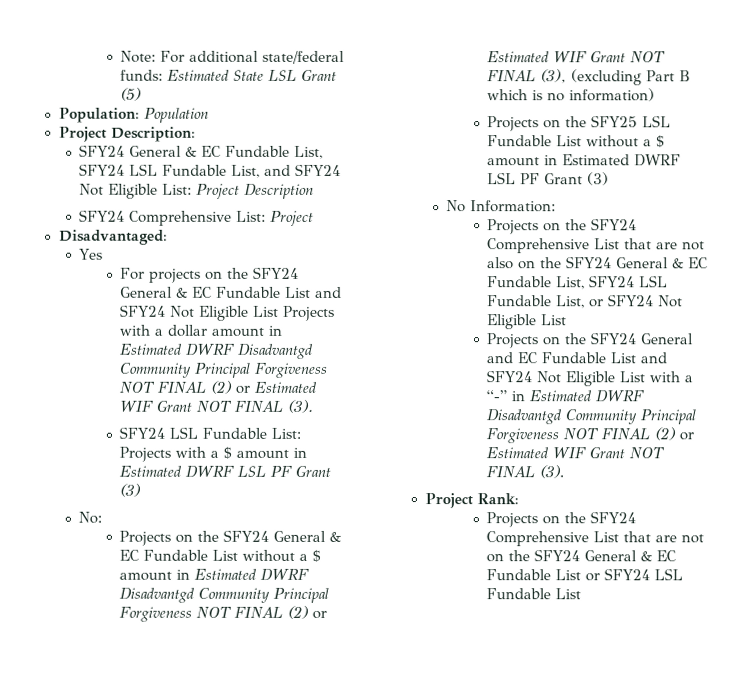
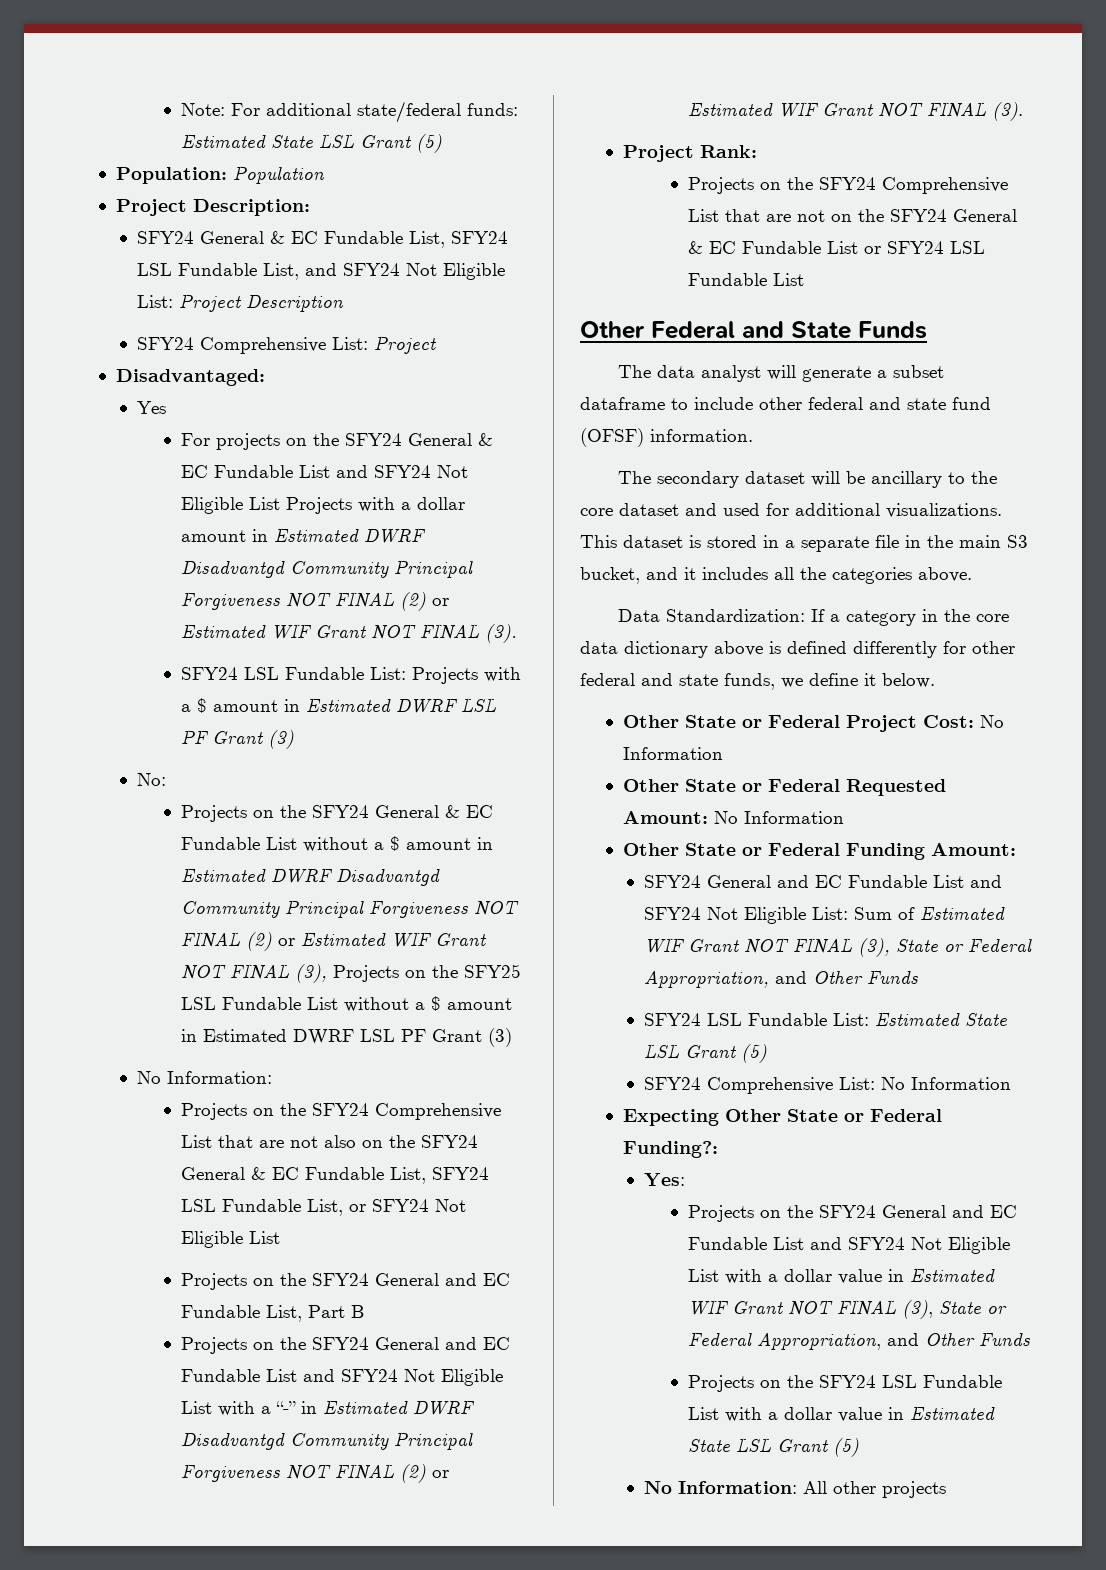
- Projects on the SFY24 General & EC Fundable List without a $ amount in Estimated DWRF Disadvantgd Community Principal Forgiveness NOT FINAL (2) or Estimated WIF Grant NOT FINAL (3), (excluding Part B which is no information)
- Projects on the SFY25 LSL Fundable List without a $ amount in Estimated DWRF LSL PF Grant (3)
+ Projects on the SFY24 General & EC Fundable List without a $ amount in Estimated DWRF Disadvantgd Community Principal Forgiveness NOT FINAL (2) or Estimated WIF Grant NOT FINAL (3), Projects on the SFY25 LSL Fundable List without a $ amount in Estimated DWRF LSL PF Grant (3)
+ Projects on the SFY24 General and EC Fundable List, Part B
+ Other Federal and State Funds
+ The data analyst will generate a subset dataframe to include other federal and state fund (OFSF) information.
+ The secondary dataset will be ancillary to the core dataset and used for additional visualizations. This dataset is stored in a separate file in the main S3 bucket, and it includes all the categories above.
+ Data Standardization: If a category in the core data dictionary above is defined differently for other federal and state funds, we define it below.
+ Other State or Federal Project Cost: No Information
+ Other State or Federal Requested Amount: No Information
+ Other State or Federal Funding Amount:
+ SFY24 General and EC Fundable List and SFY24 Not Eligible List: Sum of Estimated WIF Grant NOT FINAL (3), State or Federal Appropriation, and Other Funds
+ SFY24 LSL Fundable List: Estimated State LSL Grant (5)
+ SFY24 Comprehensive List: No Information
+ Expecting Other State or Federal Funding?:
+ Yes:
+ Projects on the SFY24 General and EC Fundable List and SFY24 Not Eligible List with a dollar value in Estimated WIF Grant NOT FINAL (3), State or Federal Appropriation, and Other Funds
+ Projects on the SFY24 LSL Fundable List with a dollar value in Estimated State LSL Grant (5)
+ No Information: All other projects

